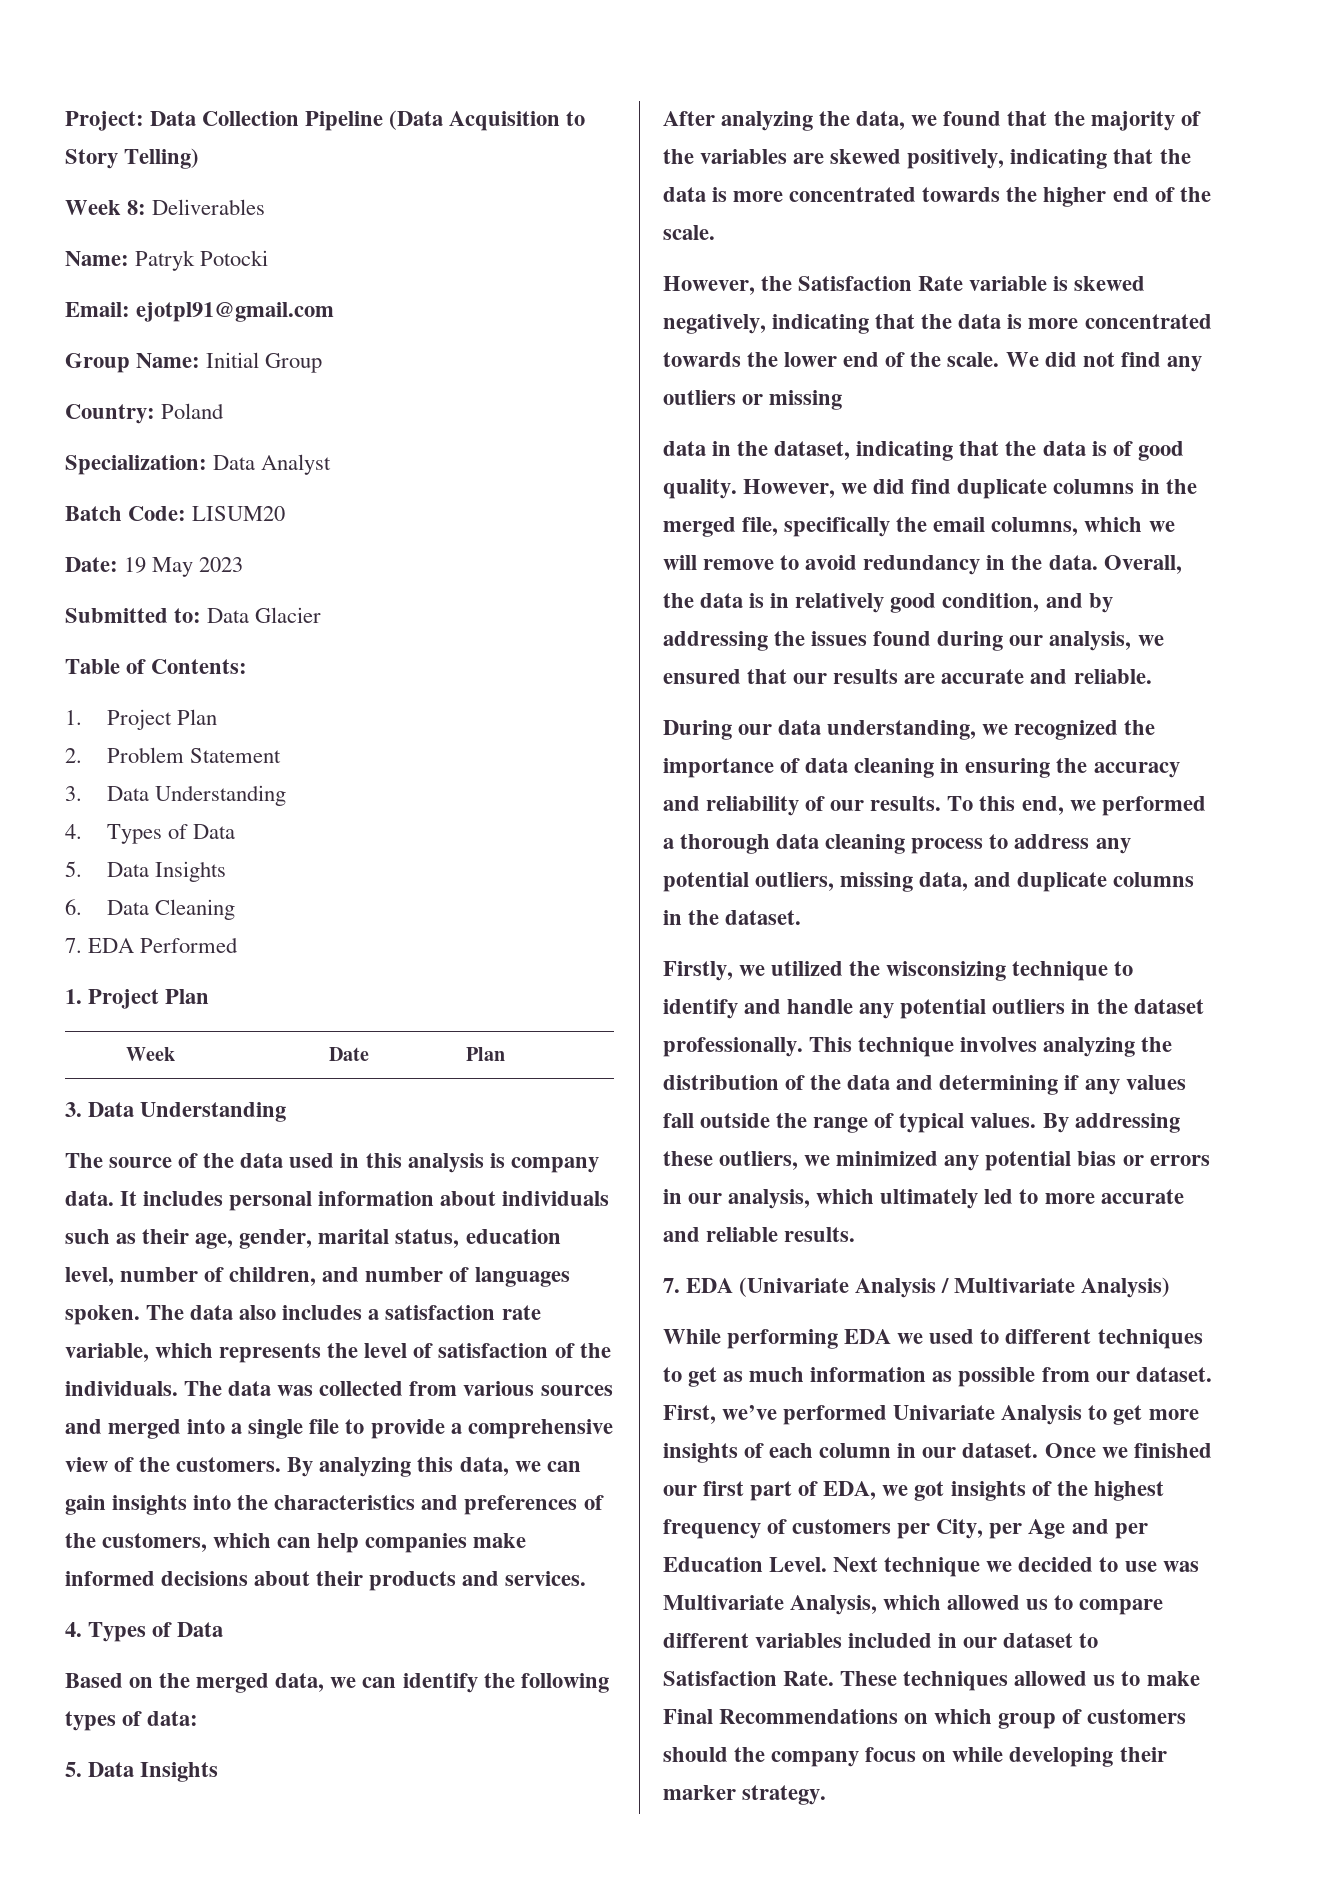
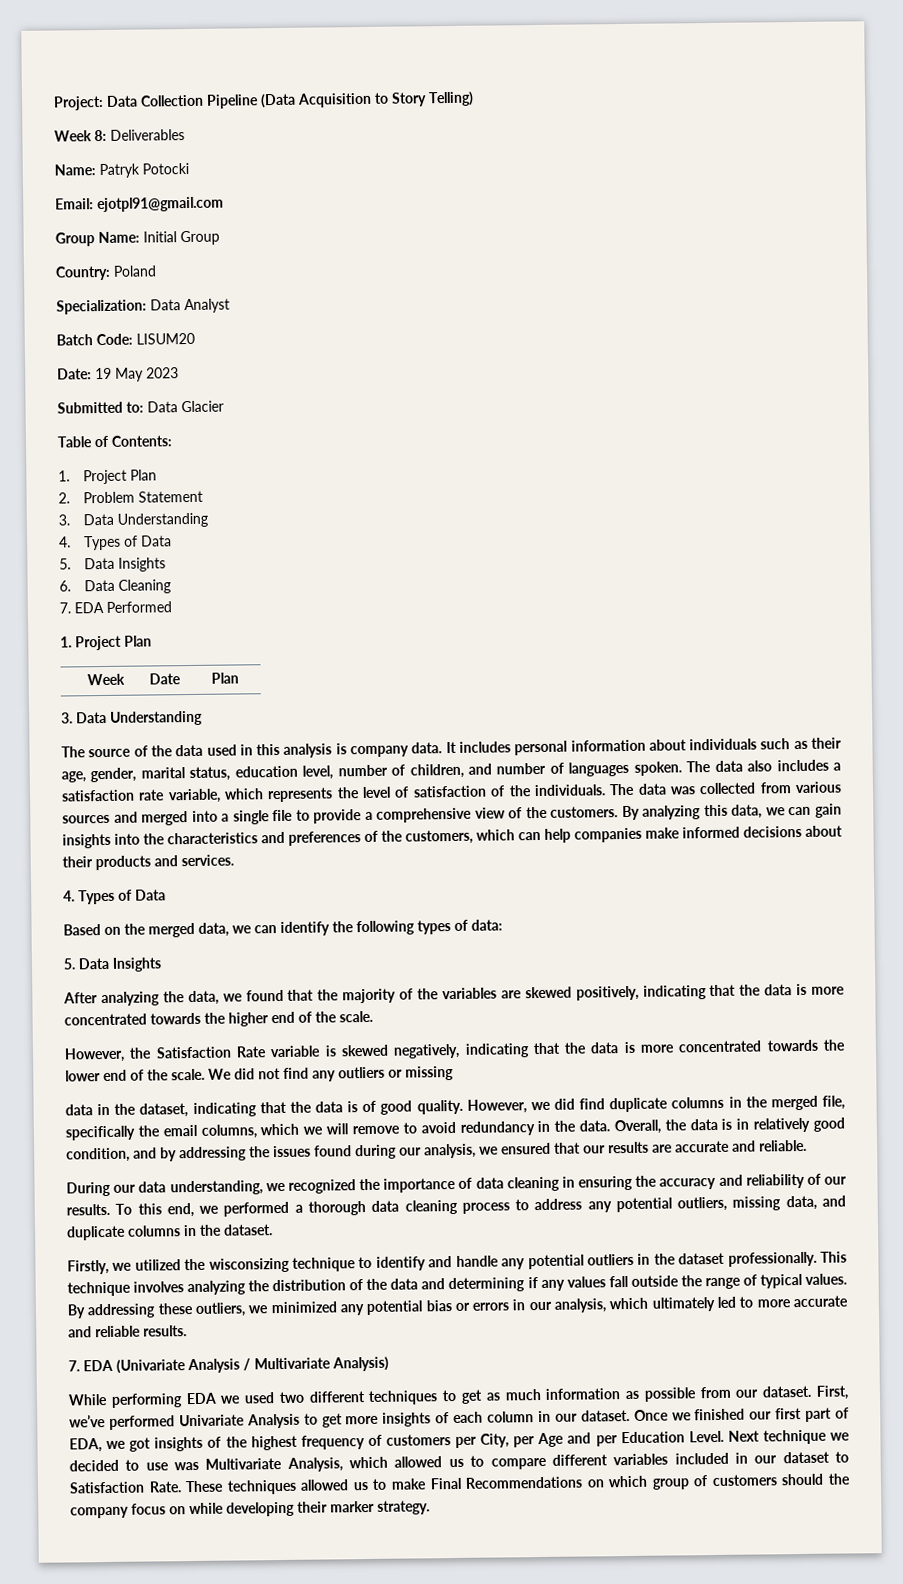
- While performing EDA we used to different techniques to get as much information as possible from our dataset.
+ While performing EDA we used two different techniques to get as much information as possible from our dataset.

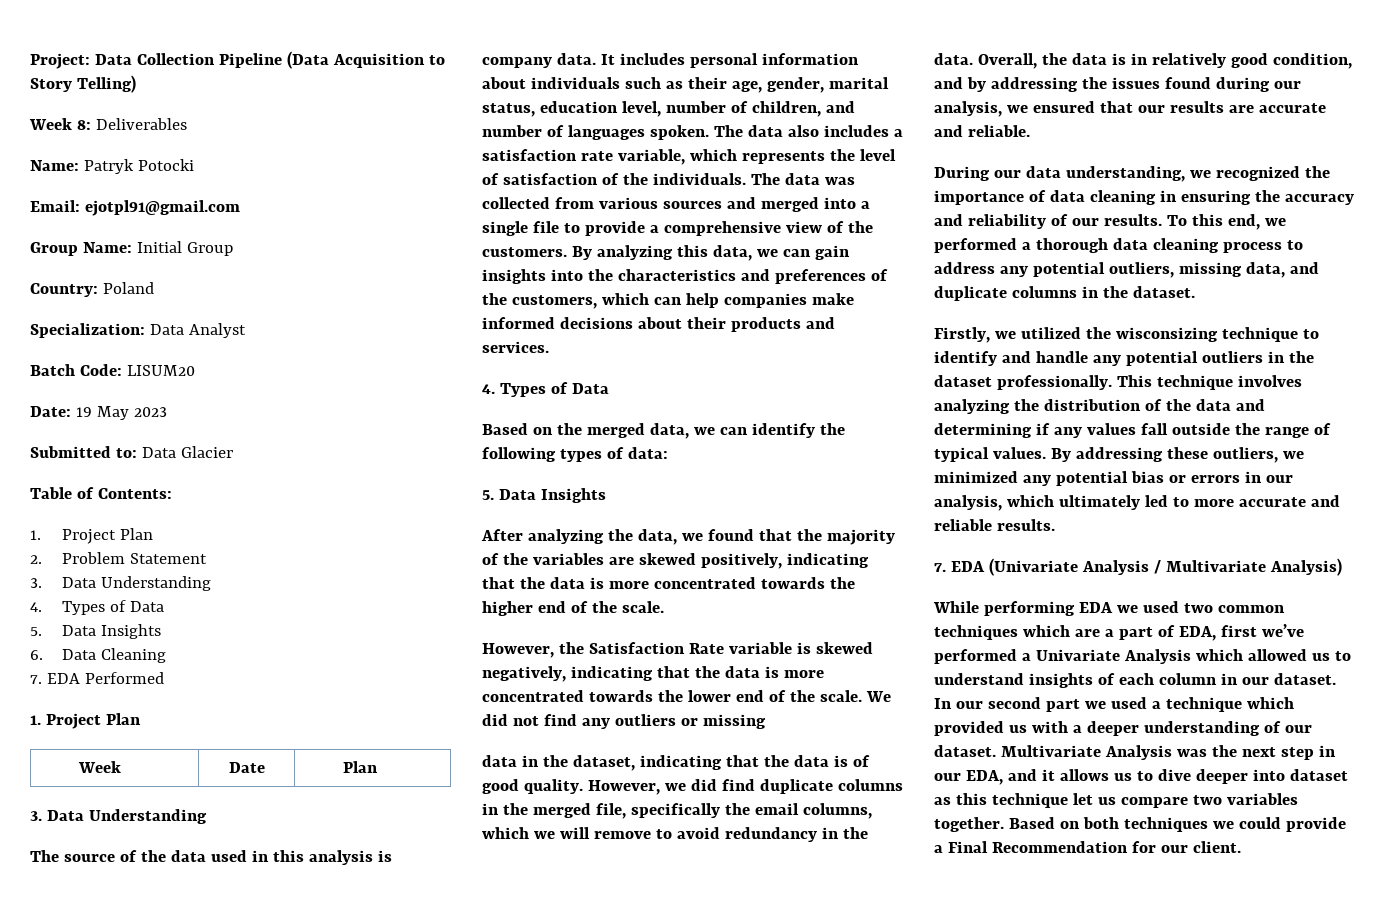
- While performing EDA we used two different techniques to get as much information as possible from our dataset. First, we’ve performed Univariate Analysis to get more insights of each column in our dataset.
+ While performing EDA we used two common techniques which are a part of EDA, first we’ve performed a Univariate Analysis which allowed us to understand insights of each column in our dataset.
- Once we finished our first part of EDA, we got insights of the highest frequency of customers per City, per Age and per Education Level. Next technique we decided to use was Multivariate Analysis, which allowed us to compare different variables included in our dataset to Satisfaction Rate. These techniques allowed us to make Final Recommendations on which group of customers should the company focus on while developing their marker strategy.
+ In our second part we used a technique which provided us with a deeper understanding of our dataset. Multivariate Analysis was the next step in our EDA, and it allows us to dive deeper into dataset as this technique let us compare two variables together. Based on both techniques we could provide a Final Recommendation for our client.

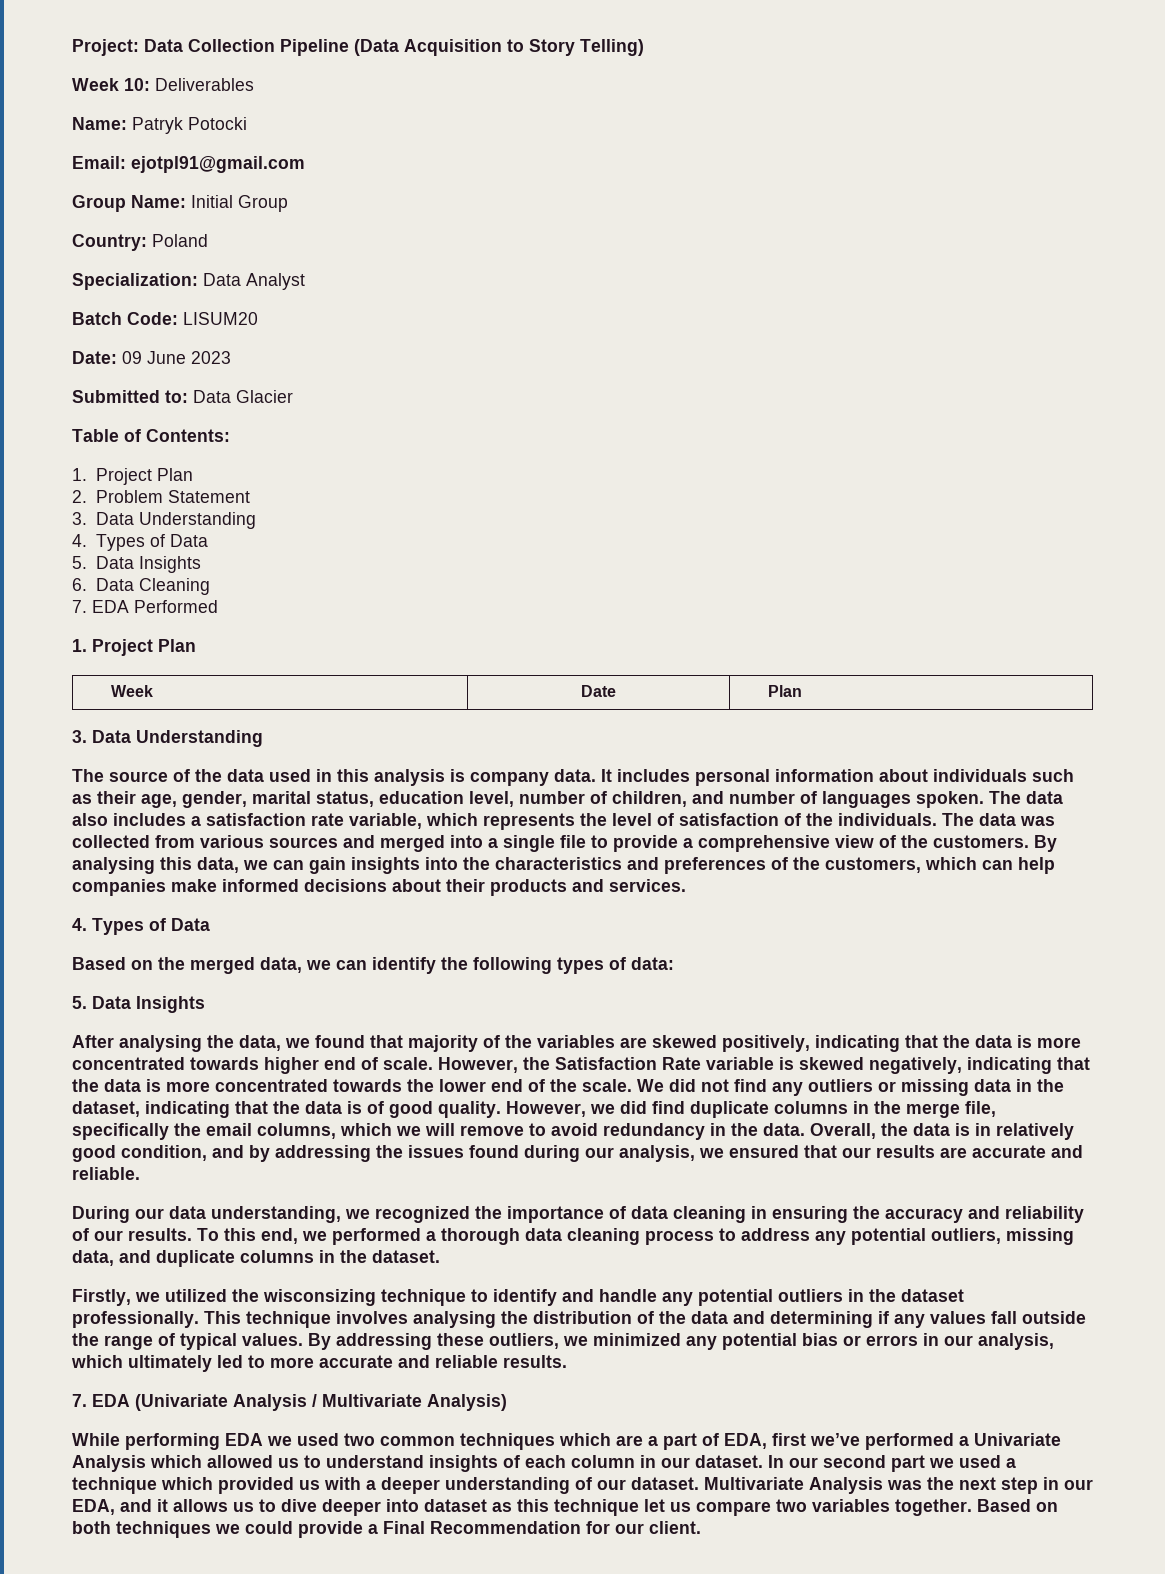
- Week 8: Deliverables
+ Week 10: Deliverables
- Date: 19 May 2023
+ Date: 09 June 2023
- By analyzing this data, we can gain insights into the characteristics and preferences of the customers, which can help companies make informed decisions about their products and services.
+ By analysing this data, we can gain insights into the characteristics and preferences of the customers, which can help companies make informed decisions about their products and services.
- After analyzing the data, we found that the majority of the variables are skewed positively, indicating that the data is more concentrated towards the higher end of the scale.
- However, the Satisfaction Rate variable is skewed negatively, indicating that the data is more concentrated towards the lower end of the scale.
+ After analysing the data, we found that majority of the variables are skewed positively, indicating that the data is more concentrated towards higher end of scale. However, the Satisfaction Rate variable is skewed negatively, indicating that the data is more concentrated towards the lower end of the scale.
- We did not find any outliers or missing
- data in the dataset, indicating that the data is of good quality.
+ We did not find any outliers or missing data in the dataset, indicating that the data is of good quality.
- However, we did find duplicate columns in the merged file, specifically the email columns, which we will remove to avoid redundancy in the data.
+ However, we did find duplicate columns in the merge file, specifically the email columns, which we will remove to avoid redundancy in the data.
- This technique involves analyzing the distribution of the data and determining if any values fall outside the range of typical values.
+ This technique involves analysing the distribution of the data and determining if any values fall outside the range of typical values.

